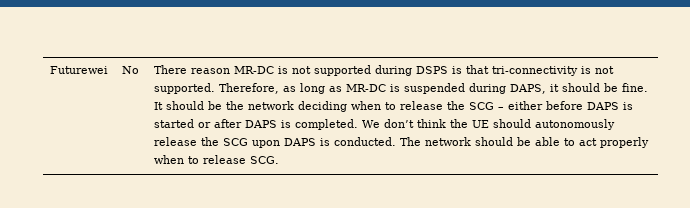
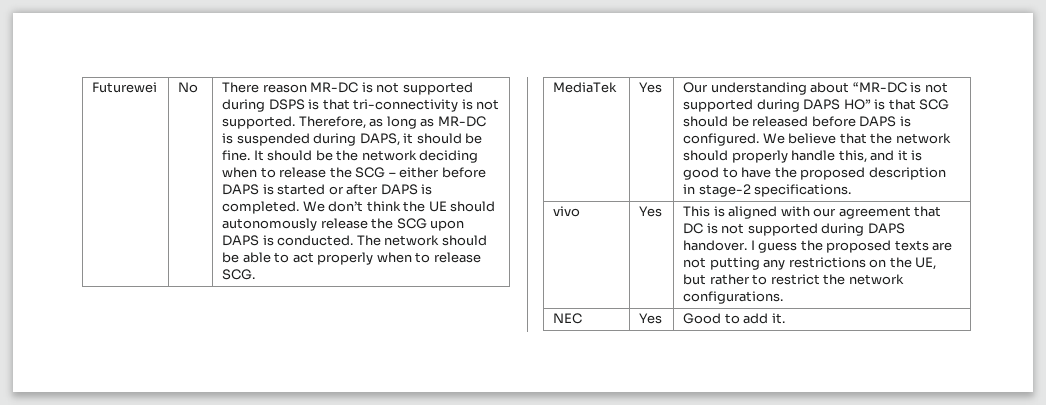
+ MediaTek | Yes | Our understanding about “MR-DC is not supported during DAPS HO” is that SCG should be released before DAPS is configured. We believe that the network should properly handle this, and it is good to have the proposed description in stage-2 specifications.
+ vivo | Yes | This is aligned with our agreement that DC is not supported during DAPS handover. I guess the proposed texts are not putting any restrictions on the UE, but rather to restrict the network configurations.
+ NEC | Yes | Good to add it.

